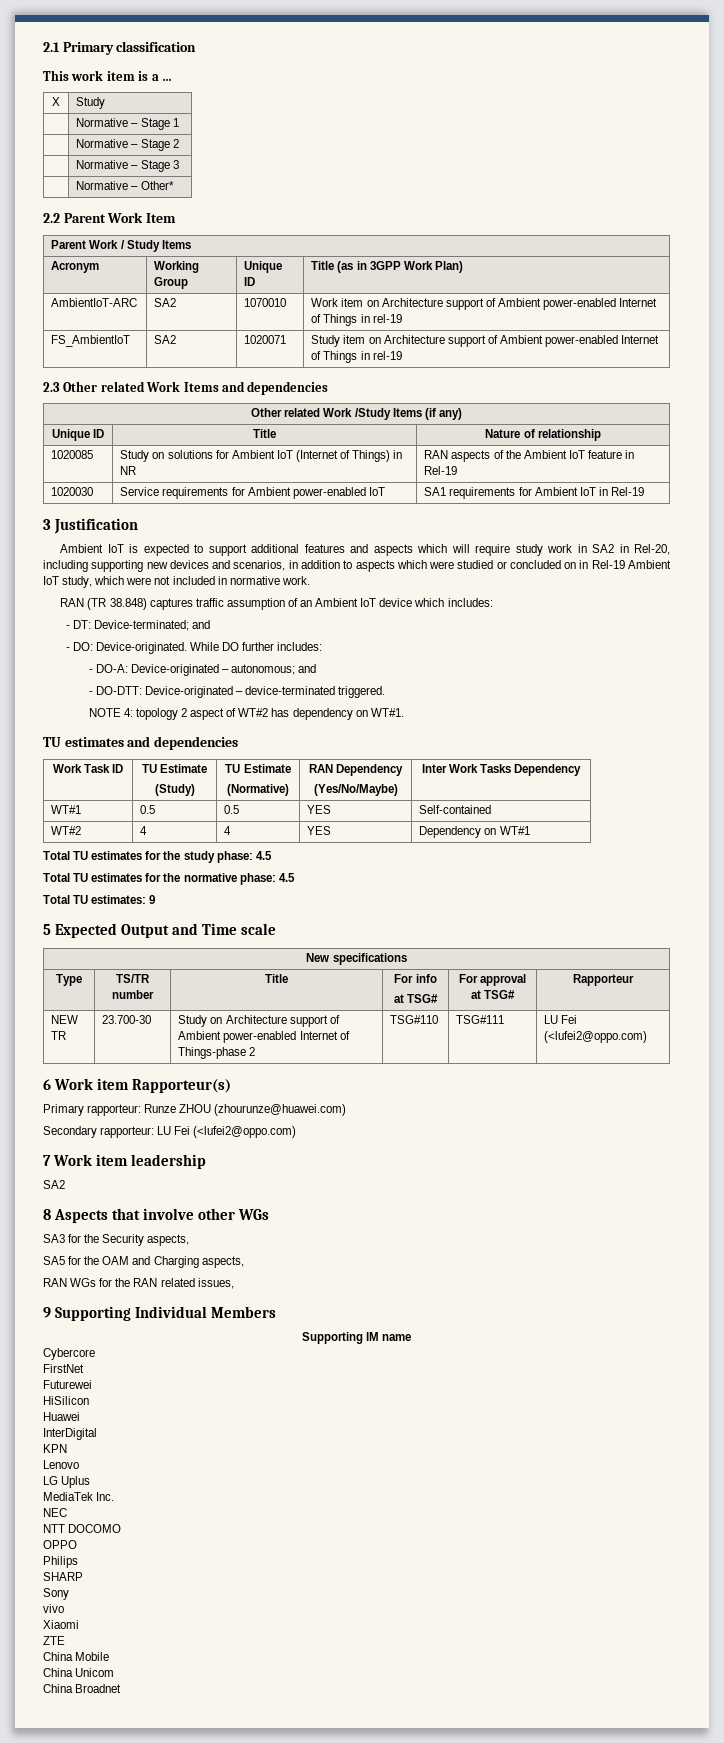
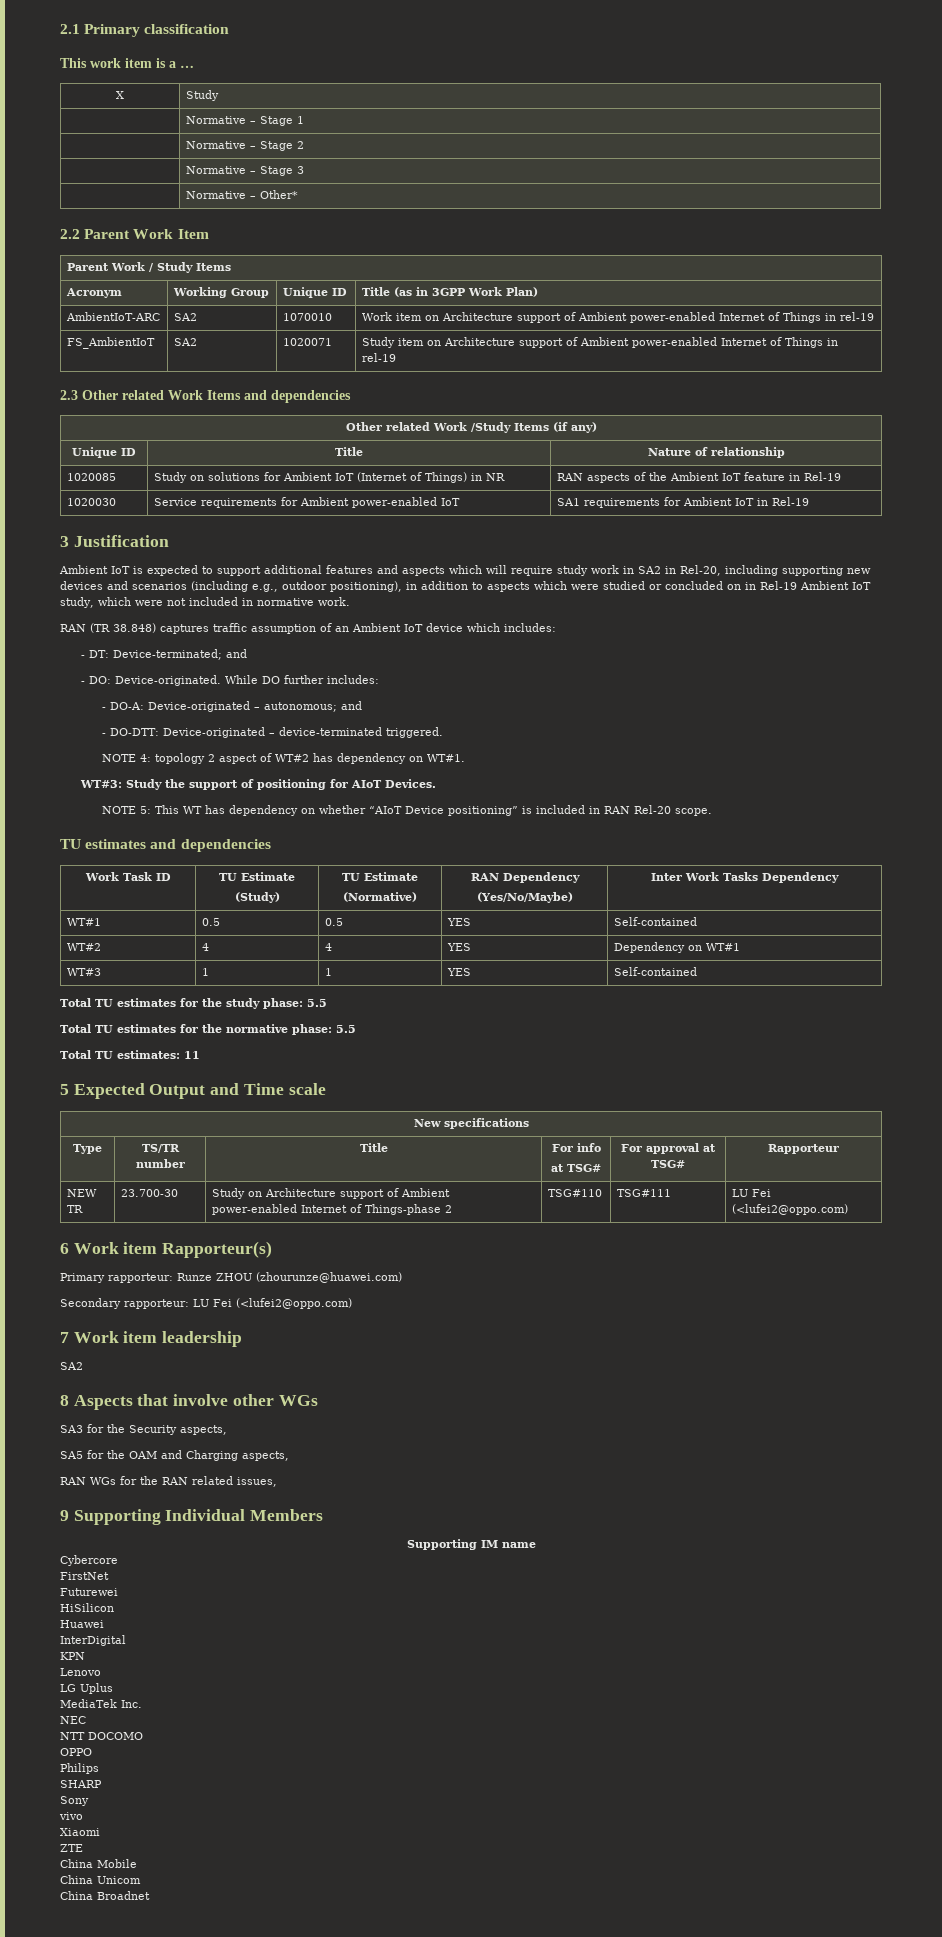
- Ambient IoT is expected to support additional features and aspects which will require study work in SA2 in Rel-20, including supporting new devices and scenarios, in addition to aspects which were studied or concluded on in Rel-19 Ambient IoT study, which were not included in normative work.
+ Ambient IoT is expected to support additional features and aspects which will require study work in SA2 in Rel-20, including supporting new devices and scenarios (including e.g., outdoor positioning), in addition to aspects which were studied or concluded on in Rel-19 Ambient IoT study, which were not included in normative work.
+ WT#3: Study the support of positioning for AIoT Devices.
+ NOTE 5: This WT has dependency on whether “AIoT Device positioning” is included in RAN Rel-20 scope.
+ WT#3 | 1 | 1 | YES | Self-contained
- Total TU estimates for the study phase: 4.5
+ Total TU estimates for the study phase: 5.5
- Total TU estimates for the normative phase: 4.5
+ Total TU estimates for the normative phase: 5.5
- Total TU estimates: 9
+ Total TU estimates: 11

